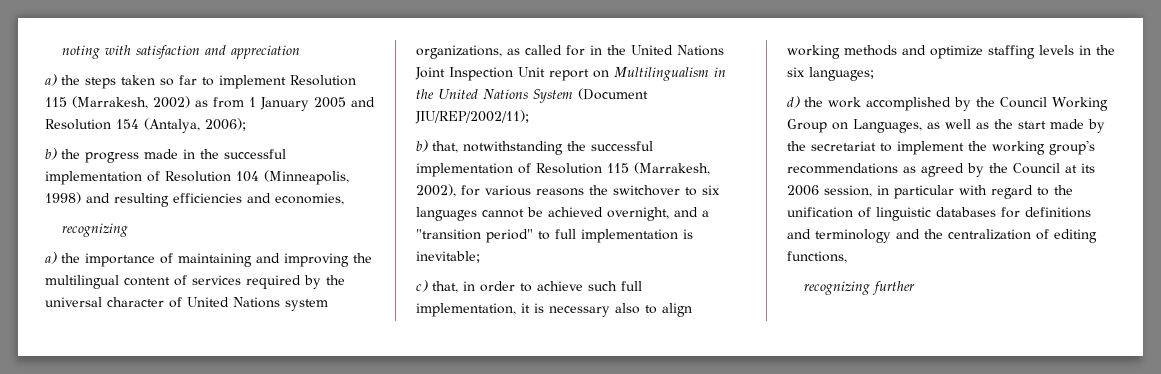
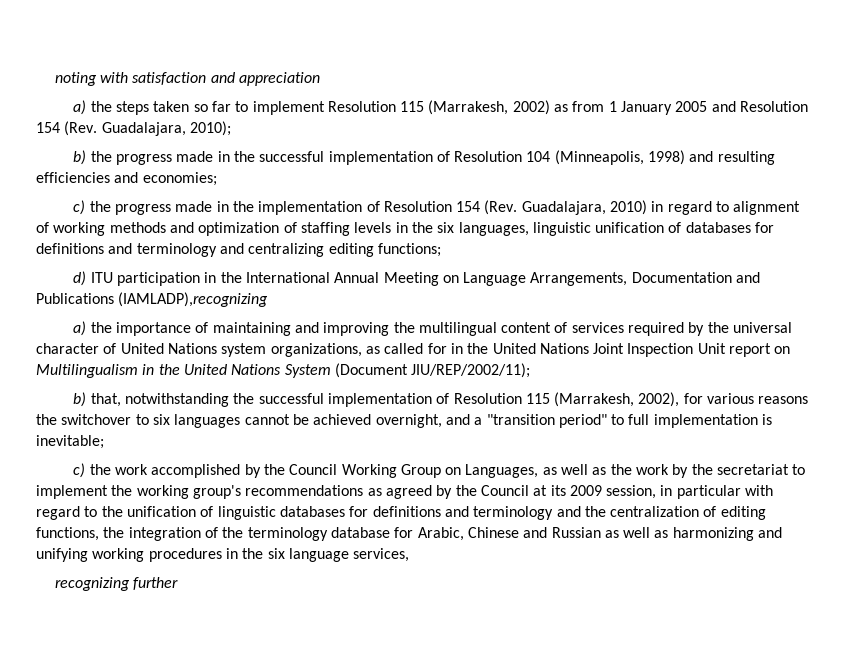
- a) the steps taken so far to implement Resolution 115 (Marrakesh, 2002) as from 1 January 2005 and Resolution 154 (Antalya, 2006);
+ a) the steps taken so far to implement Resolution 115 (Marrakesh, 2002) as from 1 January 2005 and Resolution 154 (Rev. Guadalajara, 2010);
- b) the progress made in the successful implementation of Resolution 104 (Minneapolis, 1998) and resulting efficiencies and economies,
- recognizing
+ b) the progress made in the successful implementation of Resolution 104 (Minneapolis, 1998) and resulting efficiencies and economies;
+ c) the progress made in the implementation of Resolution 154 (Rev. Guadalajara, 2010) in regard to alignment of working methods and optimization of staffing levels in the six languages, linguistic unification of databases for definitions and terminology and centralizing editing functions;
+ d) ITU participation in the International Annual Meeting on Language Arrangements, Documentation and Publications (IAMLADP),recognizing
- c) that, in order to achieve such full implementation, it is necessary also to align working methods and optimize staffing levels in the six languages;
- d) the work accomplished by the Council Working Group on Languages, as well as the start made by the secretariat to implement the working group's recommendations as agreed by the Council at its 2006 session, in particular with regard to the unification of linguistic databases for definitions and terminology and the centralization of editing functions,
+ c) the work accomplished by the Council Working Group on Languages, as well as the work by the secretariat to implement the working group's recommendations as agreed by the Council at its 2009 session, in particular with regard to the unification of linguistic databases for definitions and terminology and the centralization of editing functions, the integration of the terminology database for Arabic, Chinese and Russian as well as harmonizing and unifying working procedures in the six language services,

